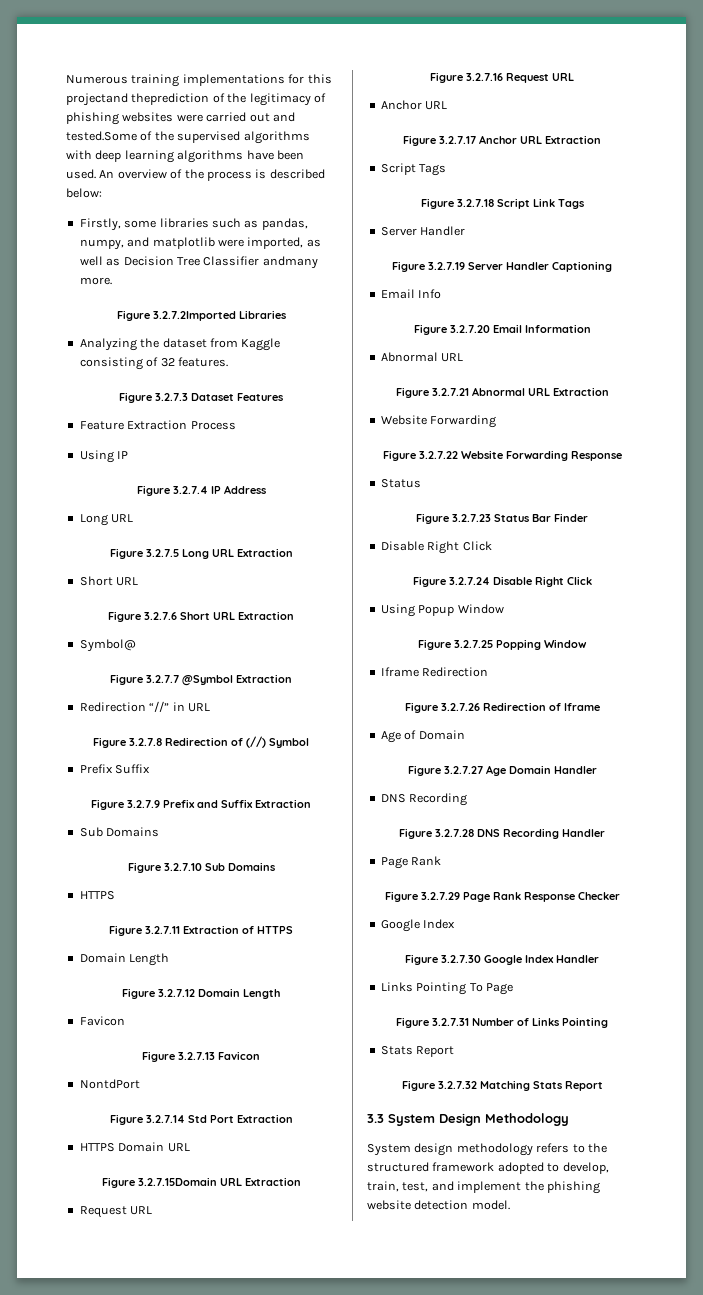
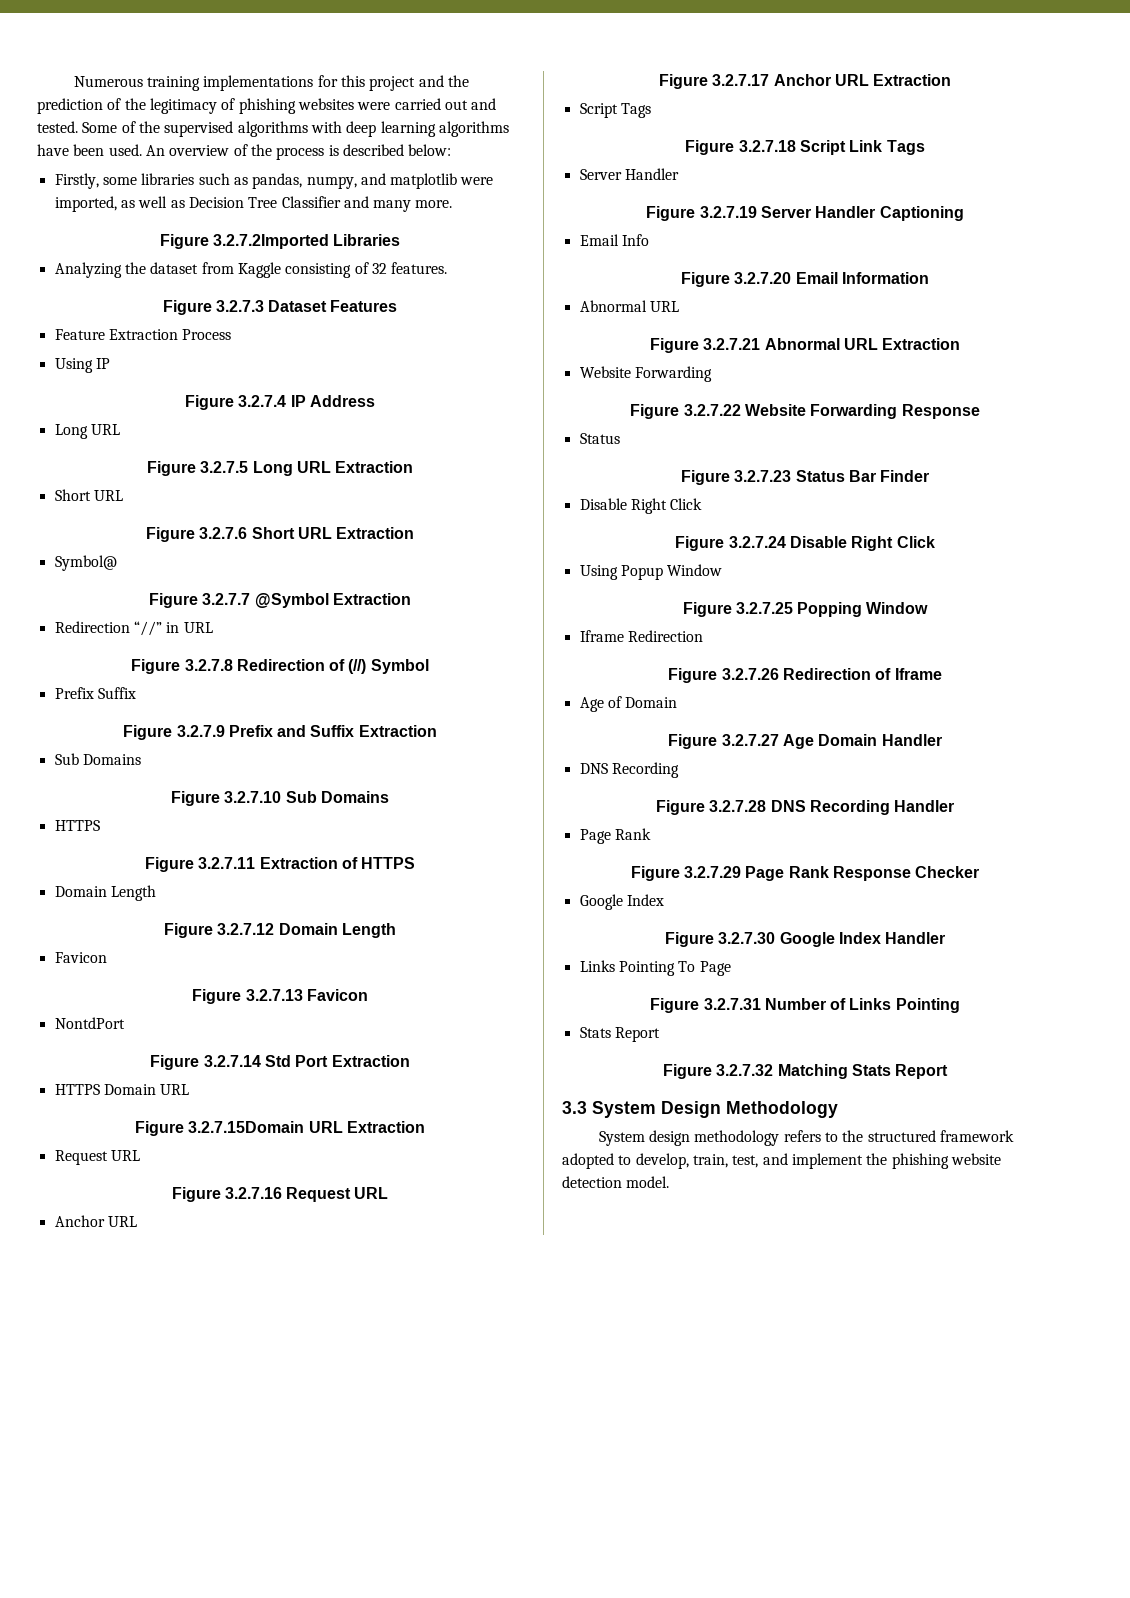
- Numerous training implementations for this projectand theprediction of the legitimacy of phishing websites were carried out and tested.Some of the supervised algorithms with deep learning algorithms have been used.
+ Numerous training implementations for this project and the prediction of the legitimacy of phishing websites were carried out and tested. Some of the supervised algorithms with deep learning algorithms have been used.
- Firstly, some libraries such as pandas, numpy, and matplotlib were imported, as well as Decision Tree Classifier andmany more.
+ Firstly, some libraries such as pandas, numpy, and matplotlib were imported, as well as Decision Tree Classifier and many more.

